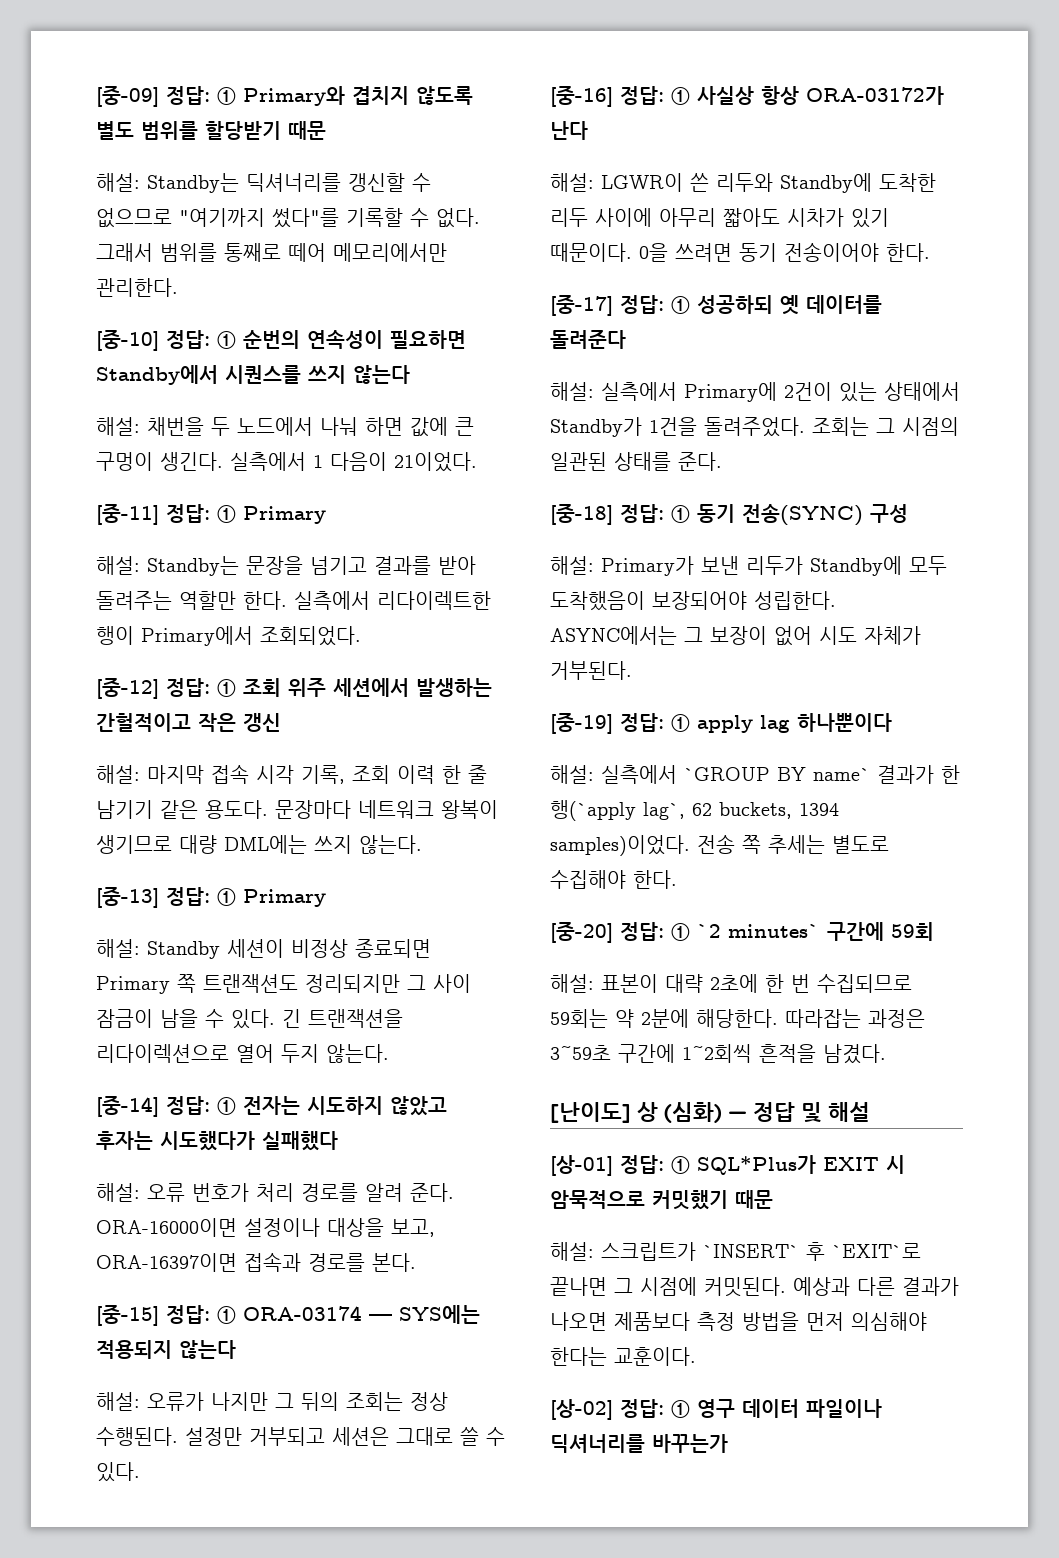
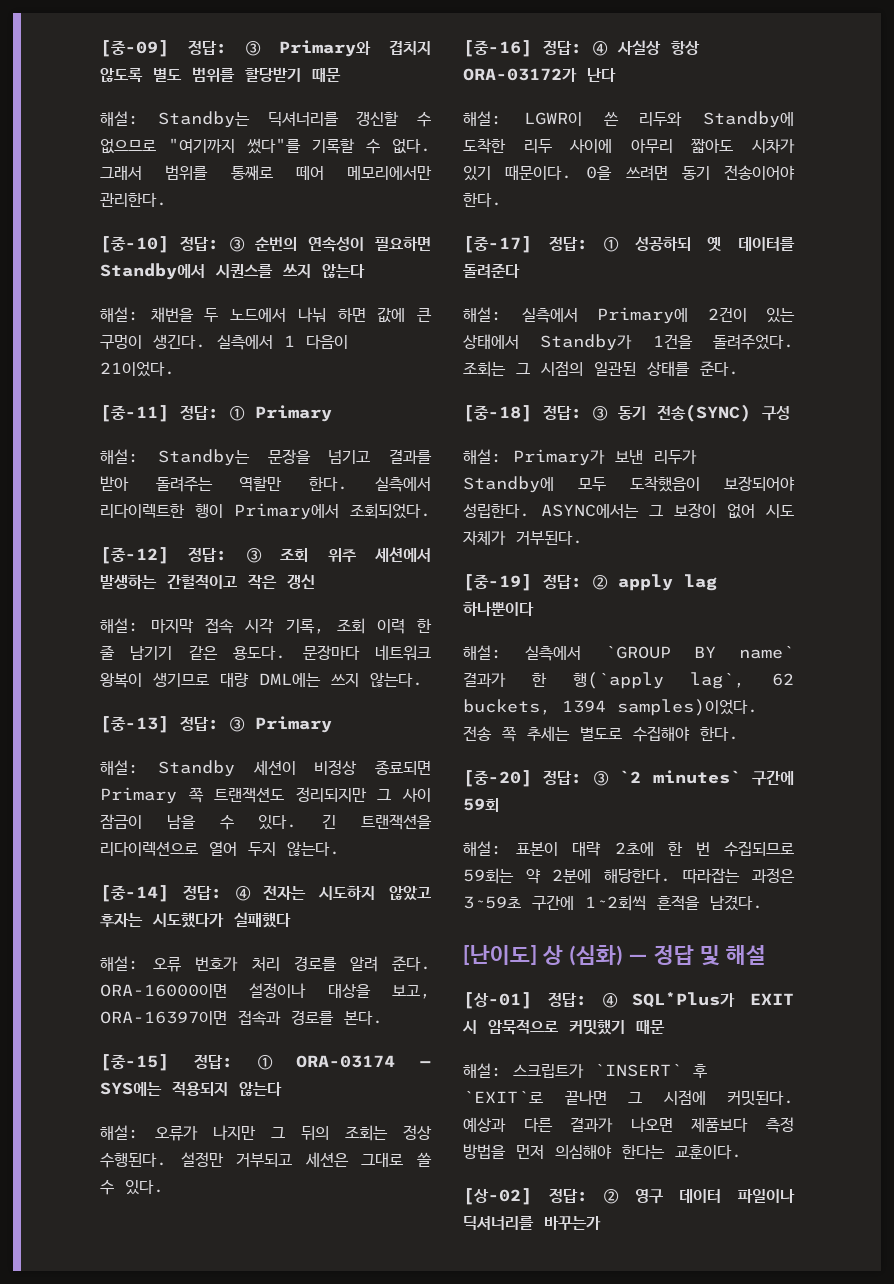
- [중-09] 정답: ① Primary와 겹치지 않도록 별도 범위를 할당받기 때문
+ [중-09] 정답: ③ Primary와 겹치지 않도록 별도 범위를 할당받기 때문
- [중-10] 정답: ① 순번의 연속성이 필요하면 Standby에서 시퀀스를 쓰지 않는다
+ [중-10] 정답: ③ 순번의 연속성이 필요하면 Standby에서 시퀀스를 쓰지 않는다
- [중-12] 정답: ① 조회 위주 세션에서 발생하는 간헐적이고 작은 갱신
+ [중-12] 정답: ③ 조회 위주 세션에서 발생하는 간헐적이고 작은 갱신
- [중-13] 정답: ① Primary
+ [중-13] 정답: ③ Primary
- [중-14] 정답: ① 전자는 시도하지 않았고 후자는 시도했다가 실패했다
+ [중-14] 정답: ④ 전자는 시도하지 않았고 후자는 시도했다가 실패했다
- [중-16] 정답: ① 사실상 항상 ORA-03172가 난다
+ [중-16] 정답: ④ 사실상 항상 ORA-03172가 난다
- [중-18] 정답: ① 동기 전송(SYNC) 구성
+ [중-18] 정답: ③ 동기 전송(SYNC) 구성
- [중-19] 정답: ① apply lag 하나뿐이다
+ [중-19] 정답: ② apply lag 하나뿐이다
- [중-20] 정답: ① `2 minutes` 구간에 59회
+ [중-20] 정답: ③ `2 minutes` 구간에 59회
- [상-01] 정답: ① SQL*Plus가 EXIT 시 암묵적으로 커밋했기 때문
+ [상-01] 정답: ④ SQL*Plus가 EXIT 시 암묵적으로 커밋했기 때문
- [상-02] 정답: ① 영구 데이터 파일이나 딕셔너리를 바꾸는가
+ [상-02] 정답: ② 영구 데이터 파일이나 딕셔너리를 바꾸는가

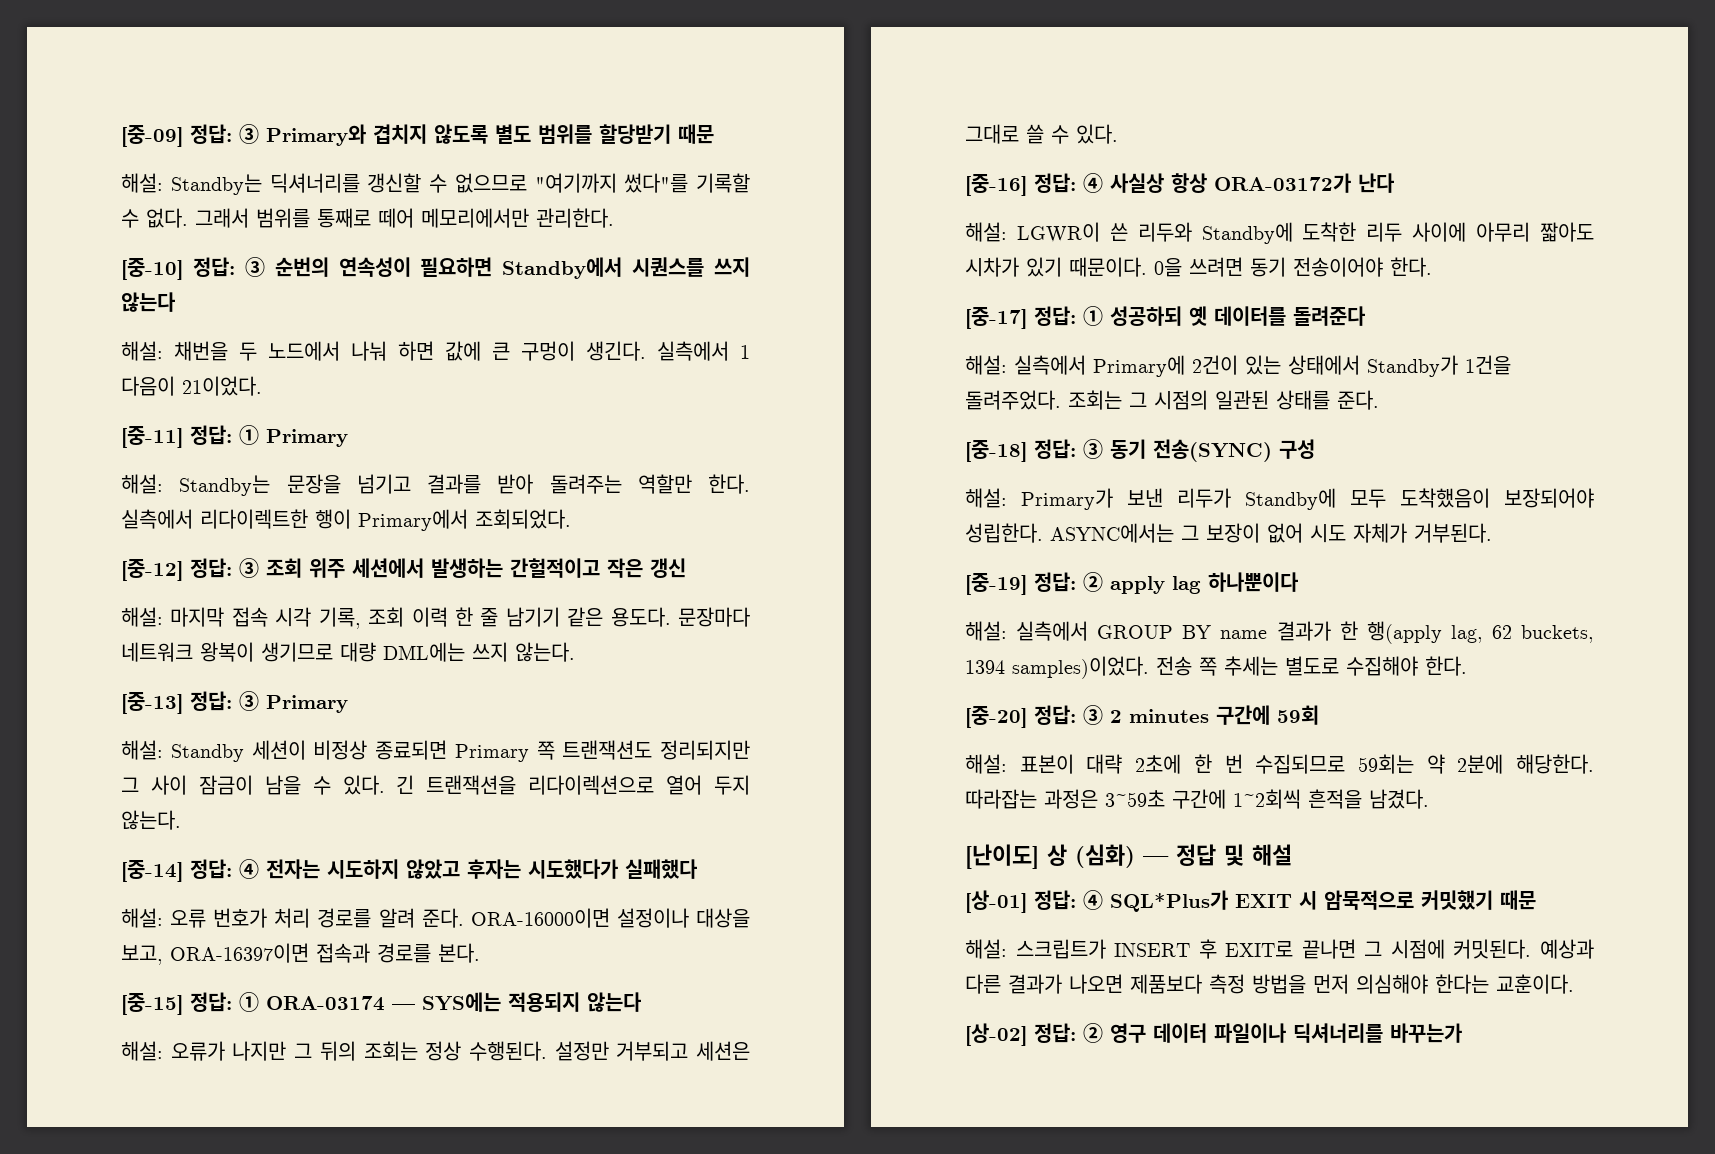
- 해설: 실측에서 `GROUP BY name` 결과가 한 행(`apply lag`, 62 buckets, 1394 samples)이었다.
+ 해설: 실측에서 GROUP BY name 결과가 한 행(apply lag, 62 buckets, 1394 samples)이었다.
- [중-20] 정답: ③ `2 minutes` 구간에 59회
+ [중-20] 정답: ③ 2 minutes 구간에 59회
- 해설: 스크립트가 `INSERT` 후 `EXIT`로 끝나면 그 시점에 커밋된다.
+ 해설: 스크립트가 INSERT 후 EXIT로 끝나면 그 시점에 커밋된다.

